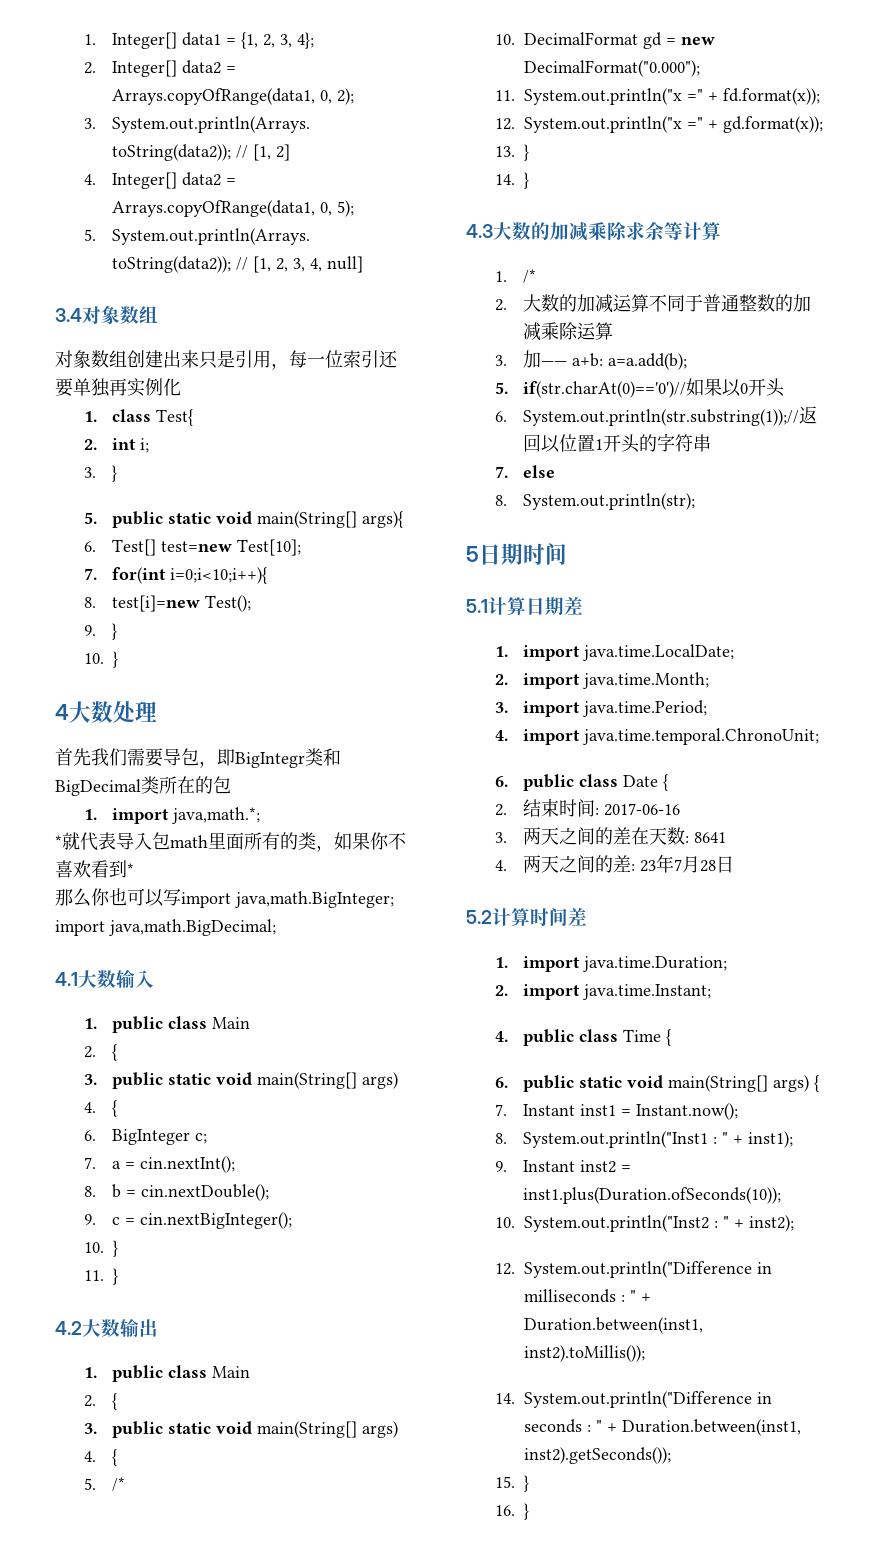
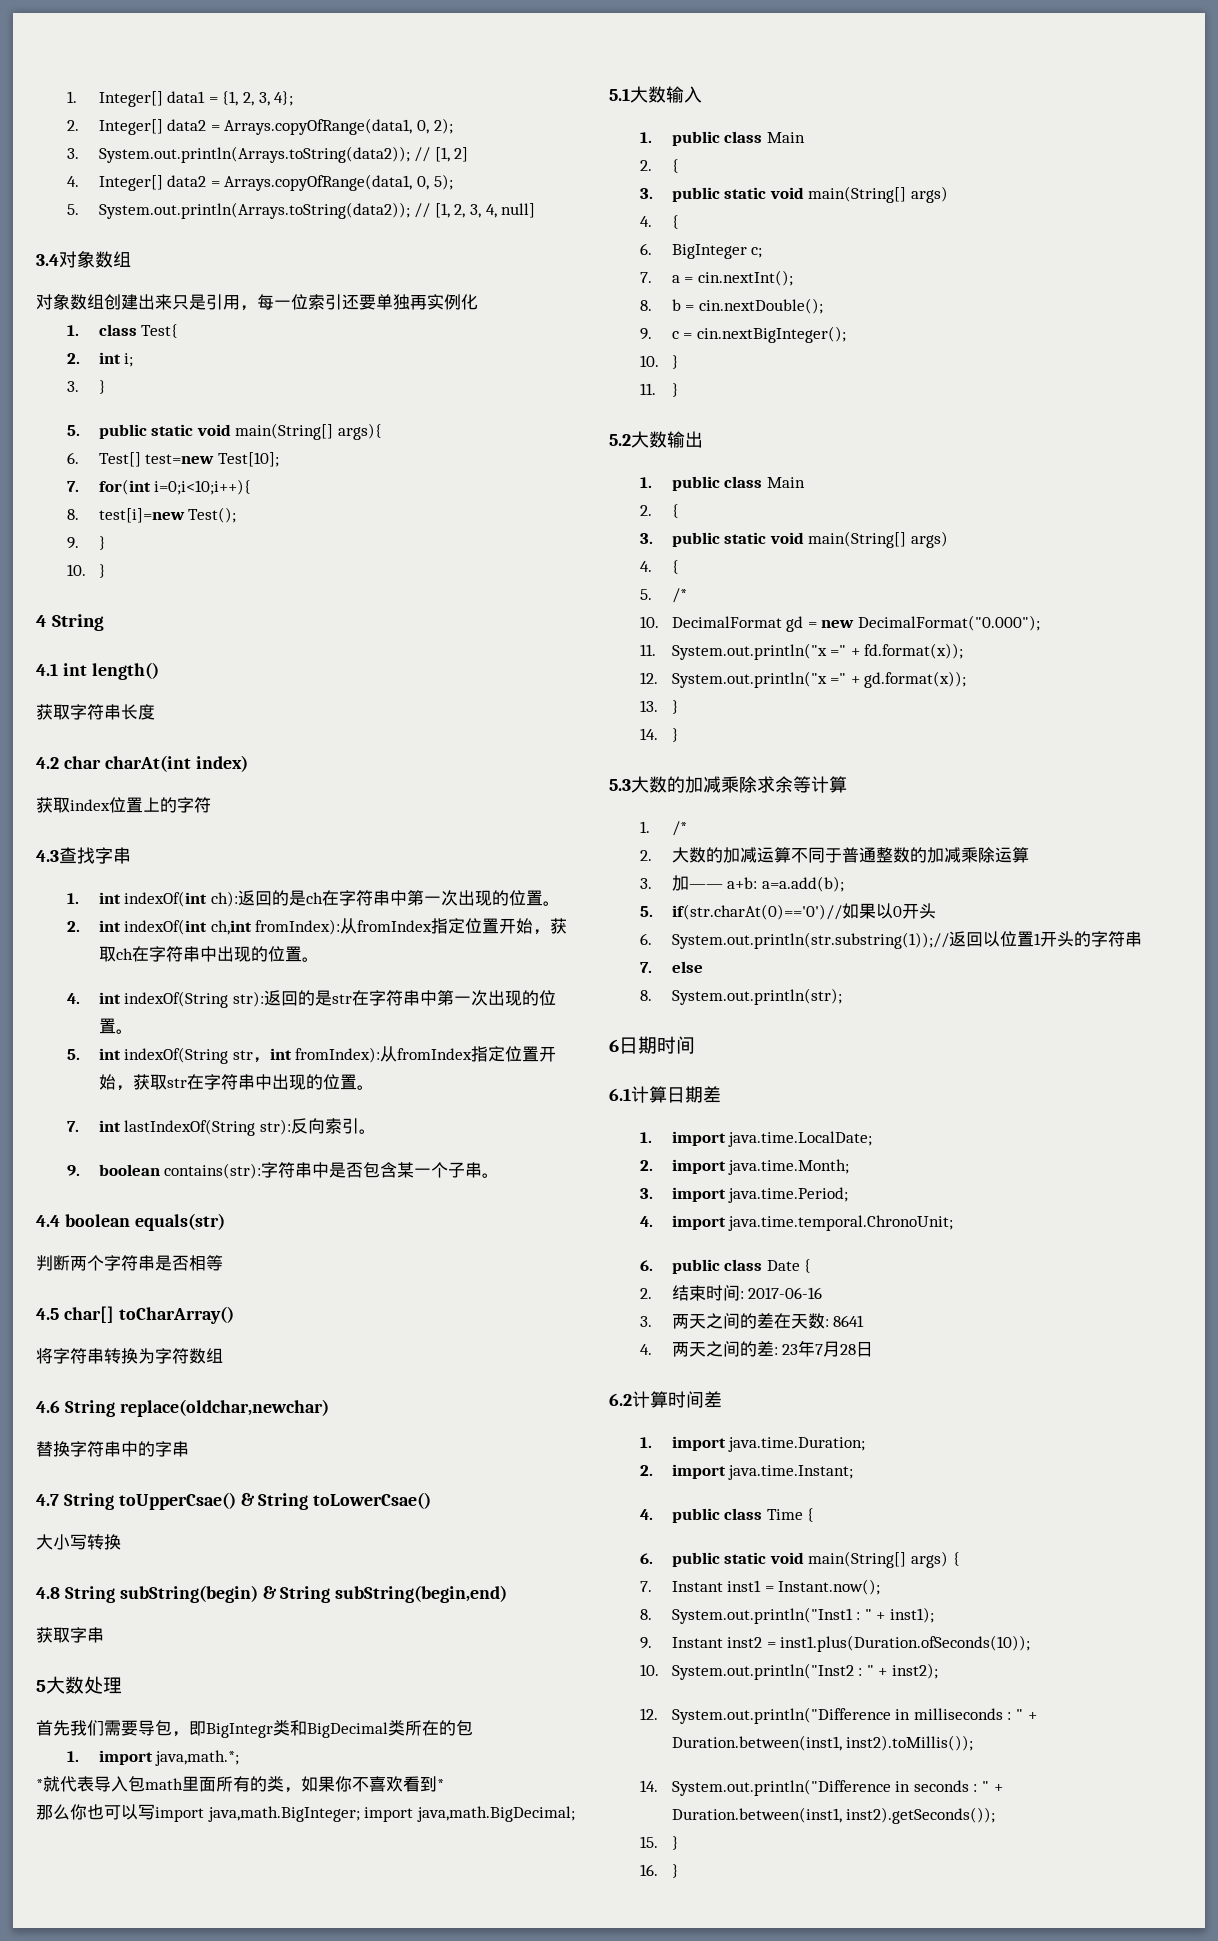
- 4大数处理
+ 4 String
+ 4.1 int length()
+ 获取字符串长度
+ 4.2 char charAt(int index)
+ 获取index位置上的字符
+ 4.3查找字串
+ 1. int indexOf(int ch):返回的是ch在字符串中第一次出现的位置。
+ 2. int indexOf(int ch,int fromIndex):从fromIndex指定位置开始，获取ch在字符串中出现的位置。
+ 4. int indexOf(String str):返回的是str在字符串中第一次出现的位置。
+ 5. int indexOf(String str，int fromIndex):从fromIndex指定位置开始，获取str在字符串中出现的位置。
+ 7. int lastIndexOf(String str):反向索引。
+ 9. boolean contains(str):字符串中是否包含某一个子串。
+ 4.4 boolean equals(str)
+ 判断两个字符串是否相等
+ 4.5 char[] toCharArray()
+ 将字符串转换为字符数组
+ 4.6 String replace(oldchar,newchar)
+ 替换字符串中的字串
+ 4.7 String toUpperCsae() & String toLowerCsae()
+ 大小写转换
+ 4.8 String subString(begin) & String subString(begin,end)
+ 获取字串
+ 5大数处理
- 4.1大数输入
+ 5.1大数输入
- 4.2大数输出
+ 5.2大数输出
- 4.3大数的加减乘除求余等计算
+ 5.3大数的加减乘除求余等计算
- 5日期时间
+ 6日期时间
- 5.1计算日期差
+ 6.1计算日期差
- 5.2计算时间差
+ 6.2计算时间差

